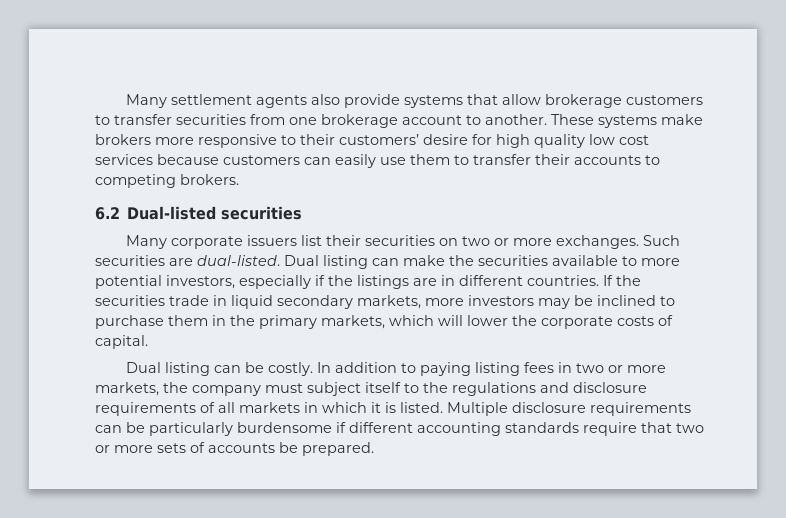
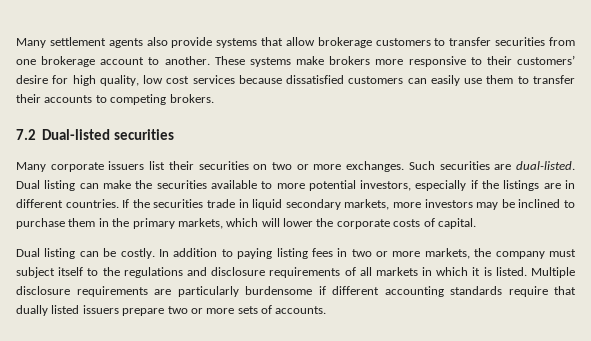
- These systems make brokers more responsive to their customers’ desire for high quality low cost services because customers can easily use them to transfer their accounts to competing brokers.
+ These systems make brokers more responsive to their customers’ desire for high quality, low cost services because dissatisfied customers can easily use them to transfer their accounts to competing brokers.
- 6.2 Dual-listed securities
+ 7.2 Dual-listed securities
- Multiple disclosure requirements can be particularly burdensome if different accounting standards require that two or more sets of accounts be prepared.
+ Multiple disclosure requirements are particularly burdensome if different accounting standards require that dually listed issuers prepare two or more sets of accounts.

